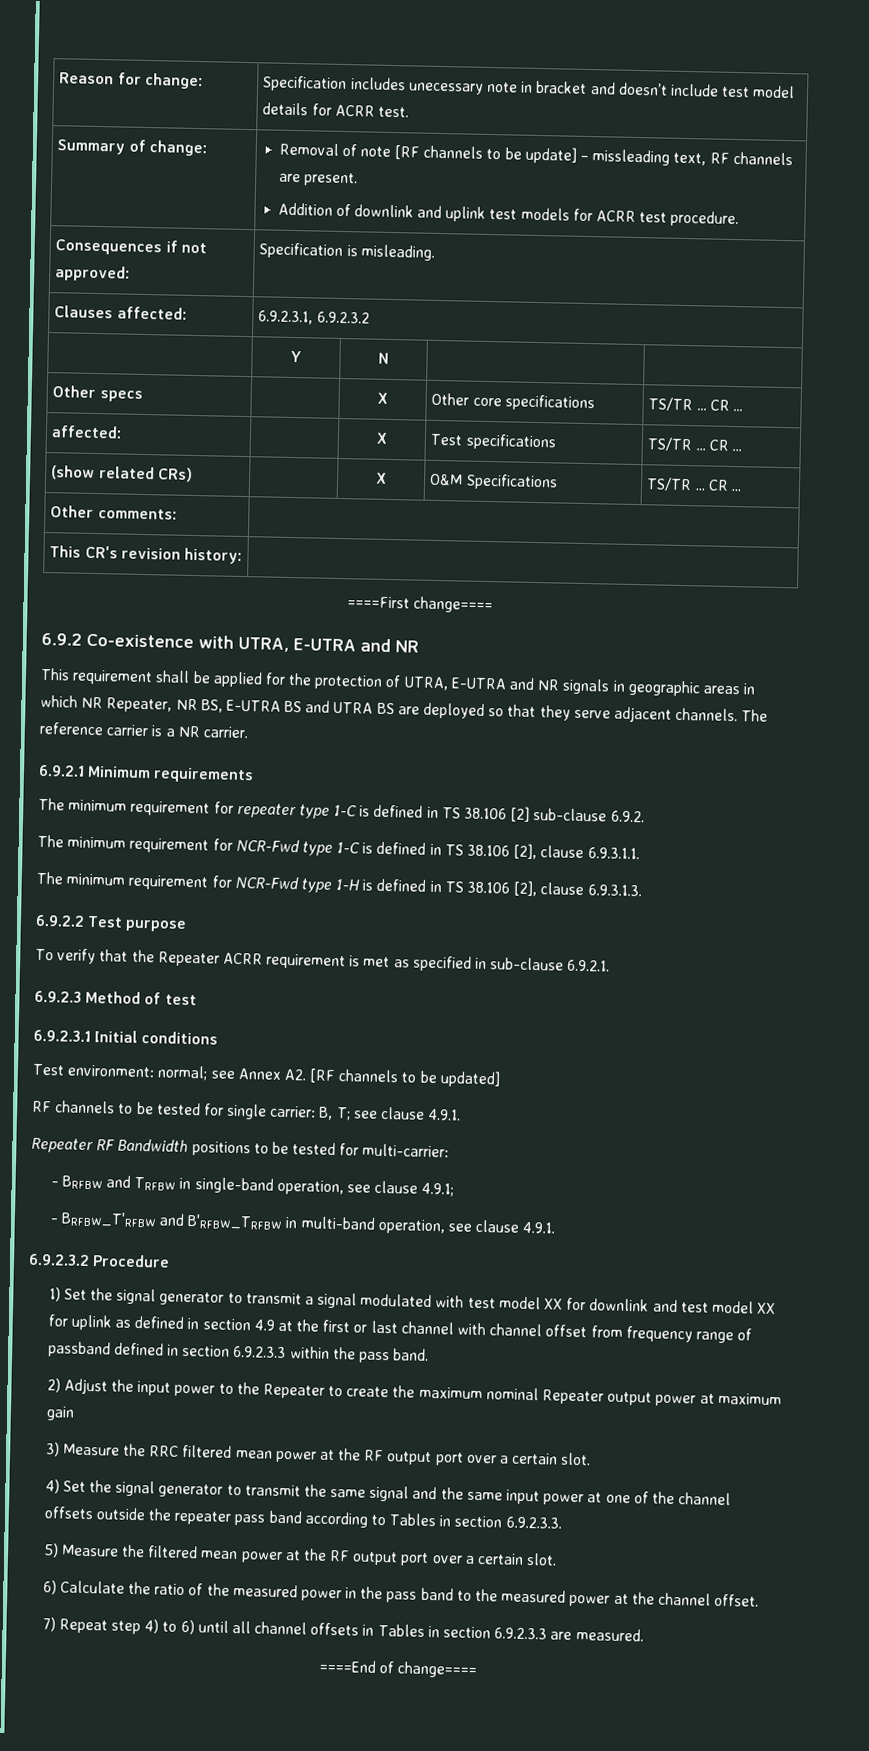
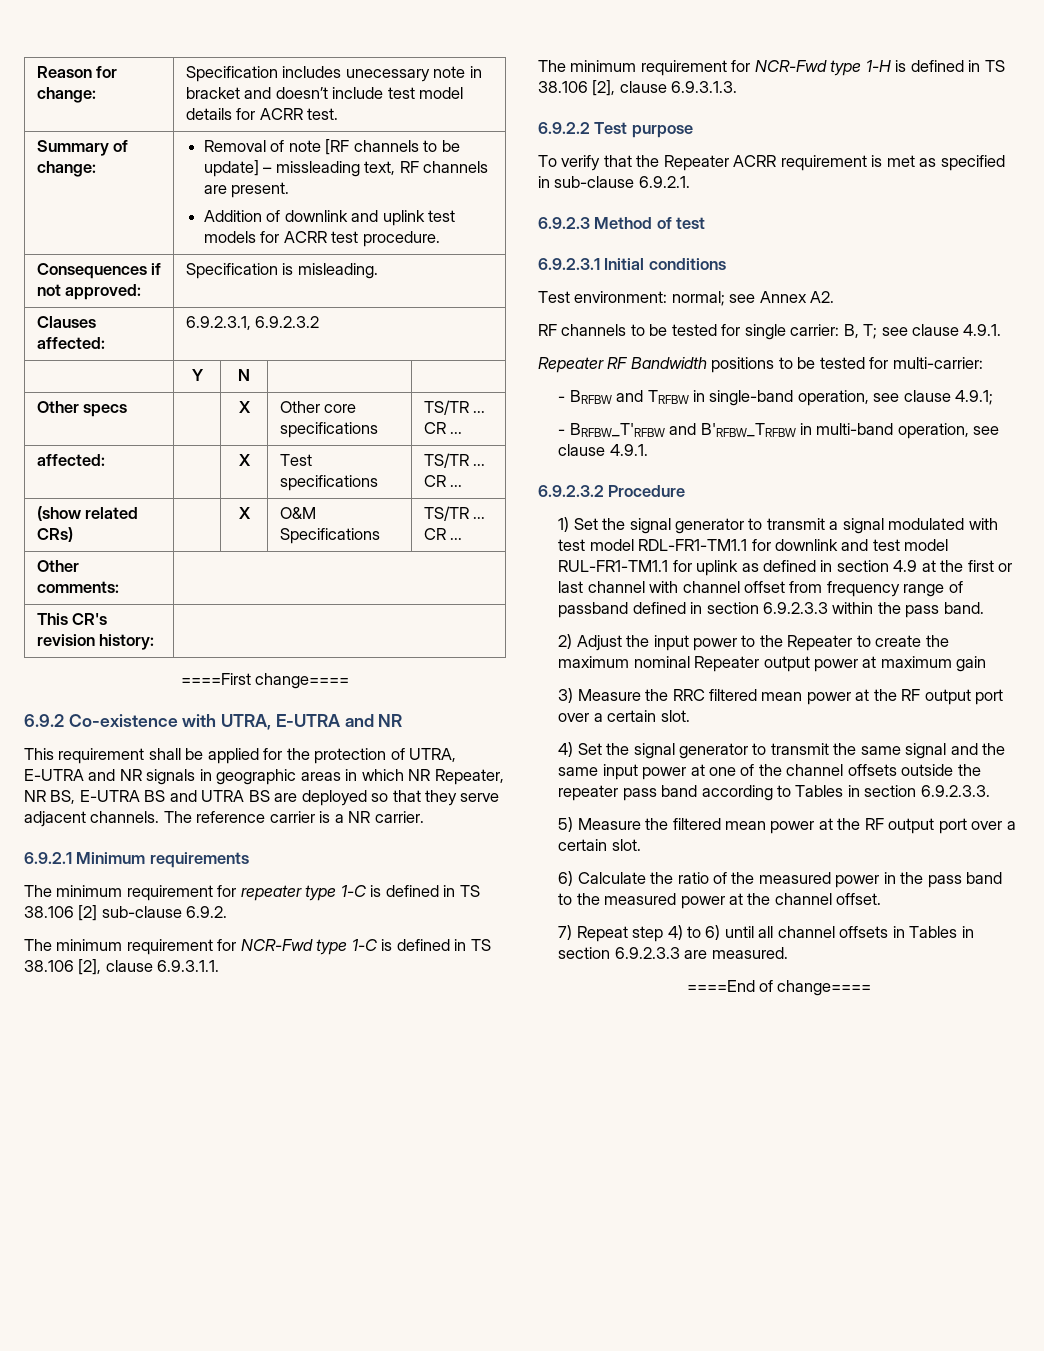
- Test environment: normal; see Annex A2. [RF channels to be updated]
+ Test environment: normal; see Annex A2.
- 1) Set the signal generator to transmit a signal modulated with test model XX for downlink and test model XX for uplink as defined in section 4.9 at the first or last channel with channel offset from frequency range of passband defined in section 6.9.2.3.3 within the pass band.
+ 1) Set the signal generator to transmit a signal modulated with test model RDL-FR1-TM1.1 for downlink and test model RUL-FR1-TM1.1 for uplink as defined in section 4.9 at the first or last channel with channel offset from frequency range of passband defined in section 6.9.2.3.3 within the pass band.

